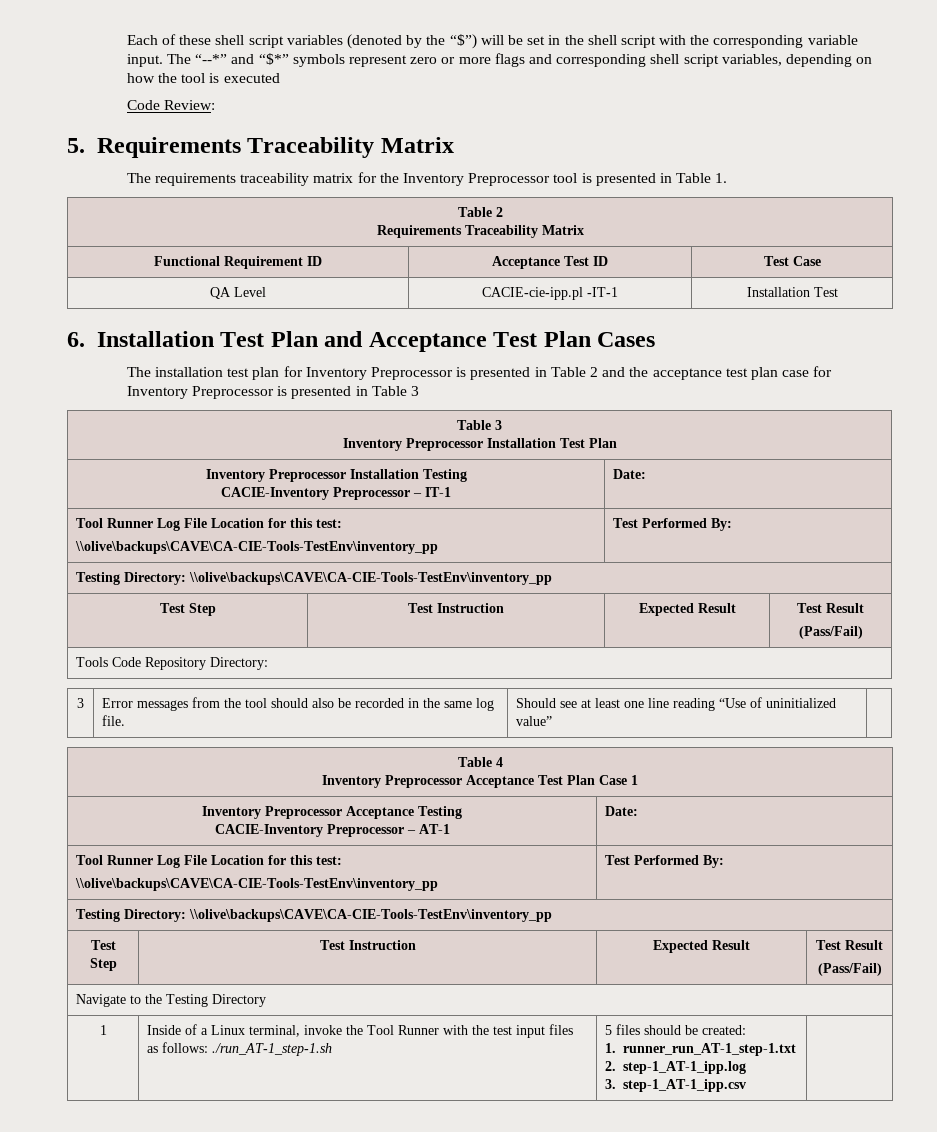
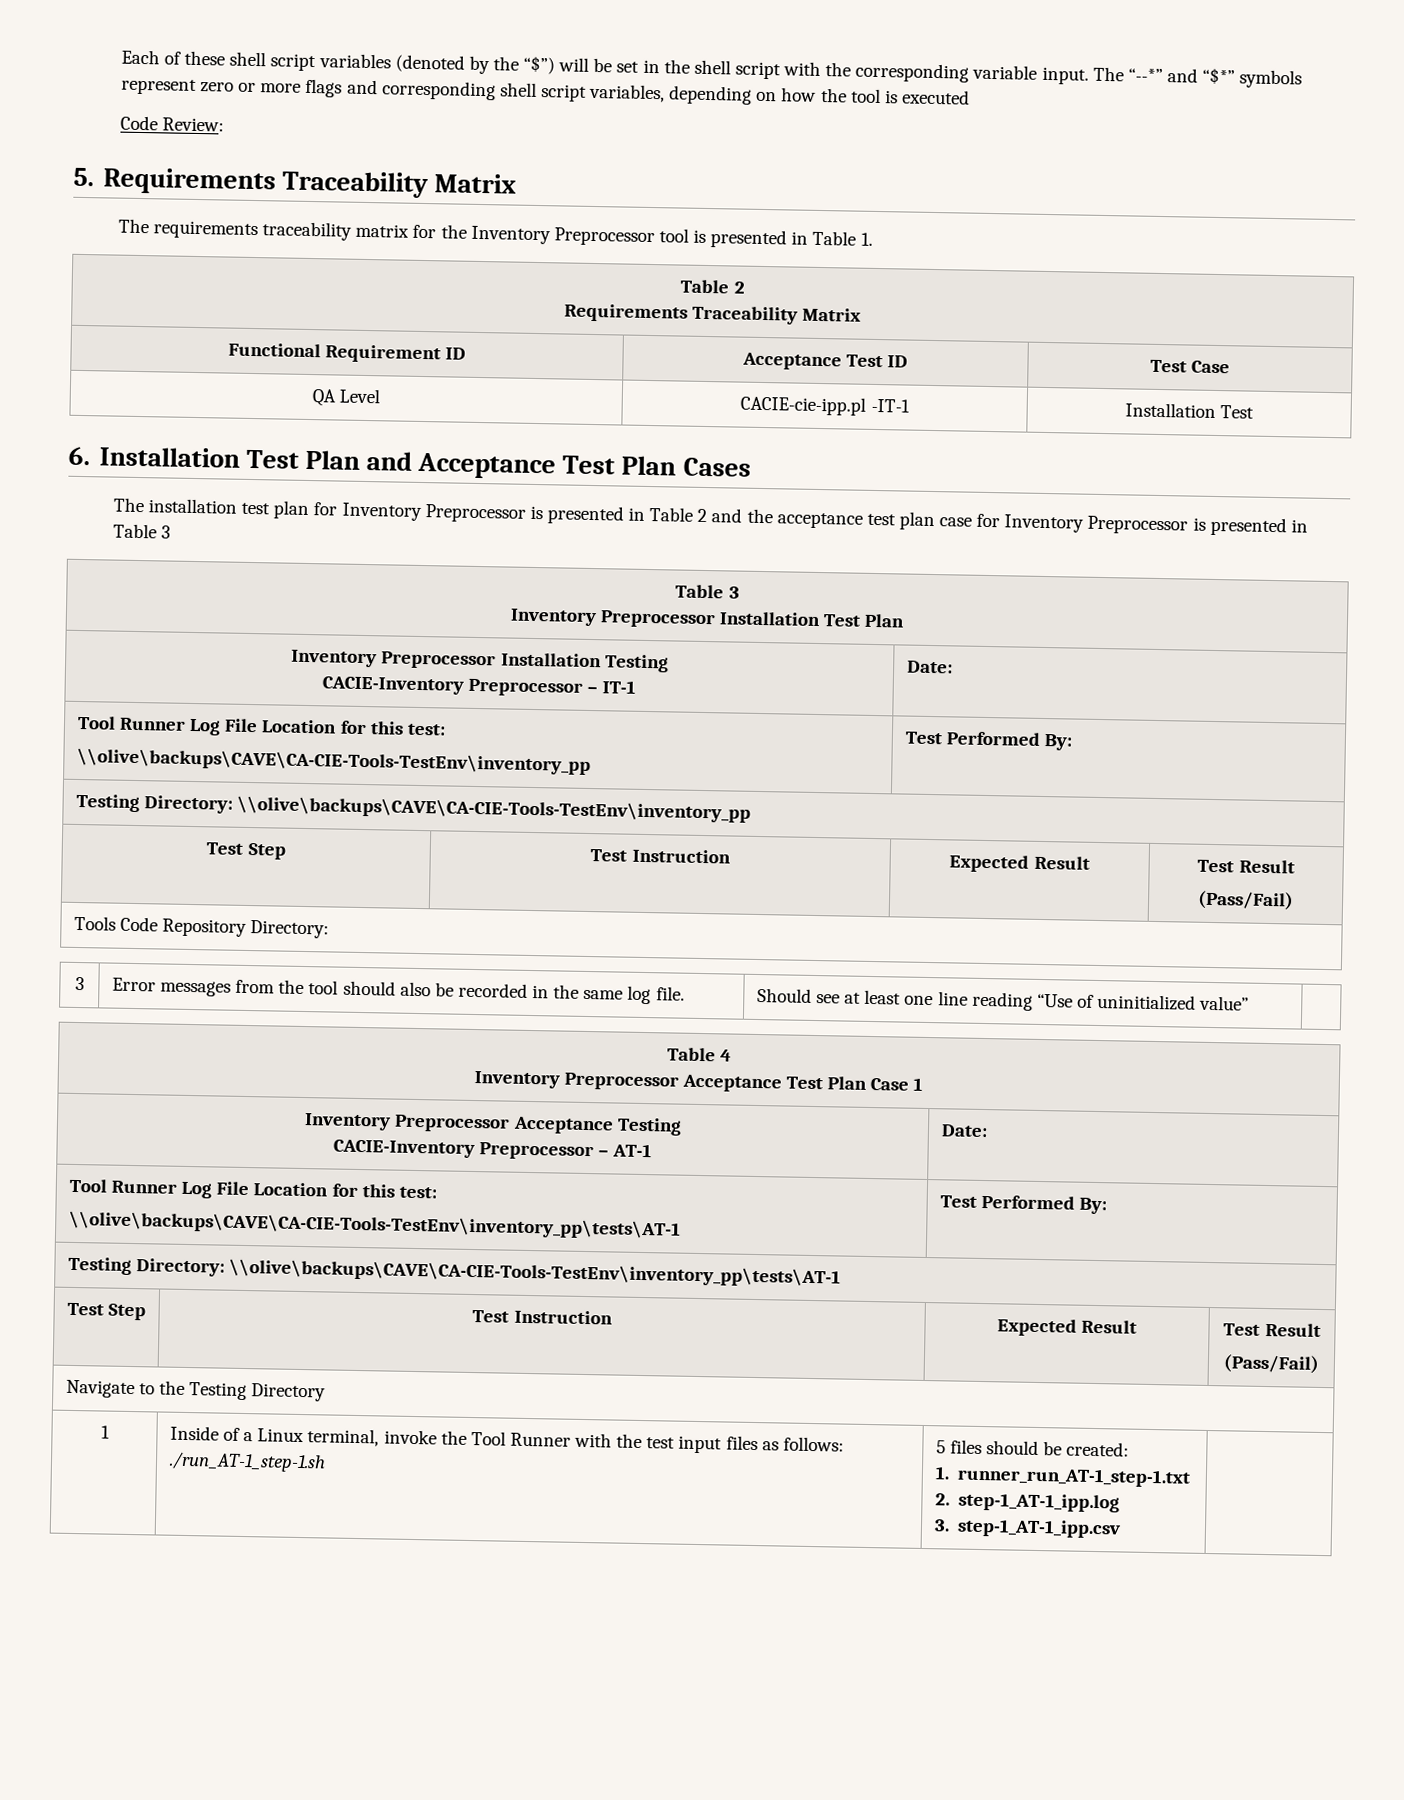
  Inventory Preprocessor Acceptance Testing
  CACIE-Inventory Preprocessor – AT-1 | Date:
  Tool Runner Log File Location for this test:
- \\olive\backups\CAVE\CA-CIE-Tools-TestEnv\inventory_pp | Test Performed By:
- Testing Directory: \\olive\backups\CAVE\CA-CIE-Tools-TestEnv\inventory_pp
+ \\olive\backups\CAVE\CA-CIE-Tools-TestEnv\inventory_pp\tests\AT-1 | Test Performed By:
+ Testing Directory: \\olive\backups\CAVE\CA-CIE-Tools-TestEnv\inventory_pp\tests\AT-1

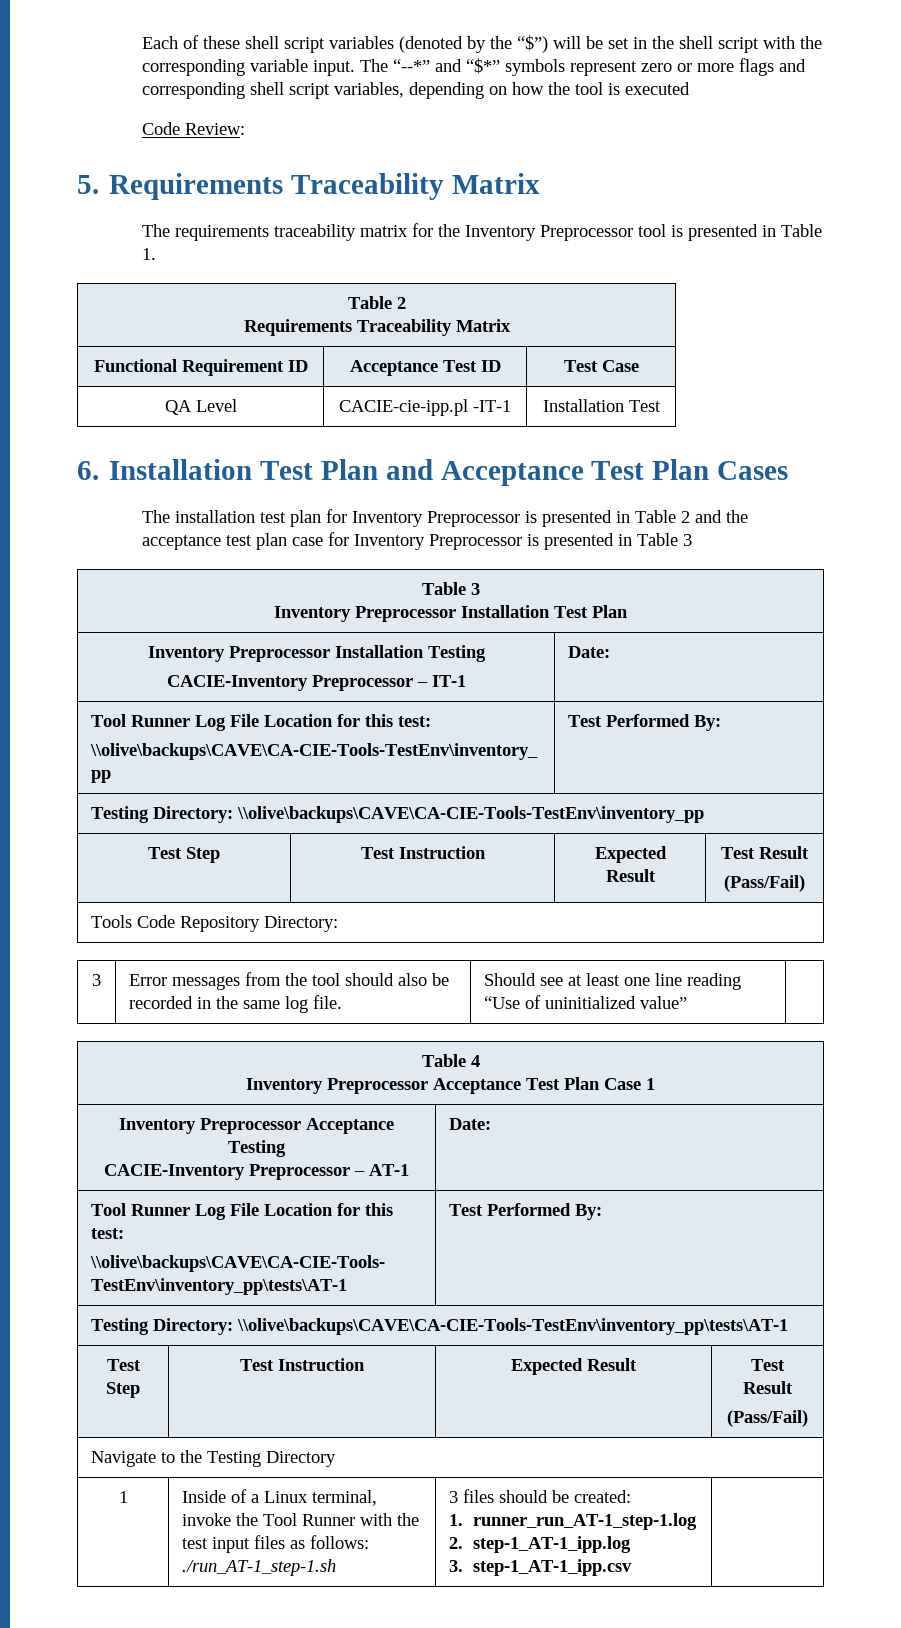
- 1 | Inside of a Linux terminal, invoke the Tool Runner with the test input files as follows: ./run_AT-1_step-1.sh | 5 files should be created:
- 1. runner_run_AT-1_step-1.txt
+ 1 | Inside of a Linux terminal, invoke the Tool Runner with the test input files as follows: ./run_AT-1_step-1.sh | 3 files should be created:
+ 1. runner_run_AT-1_step-1.log

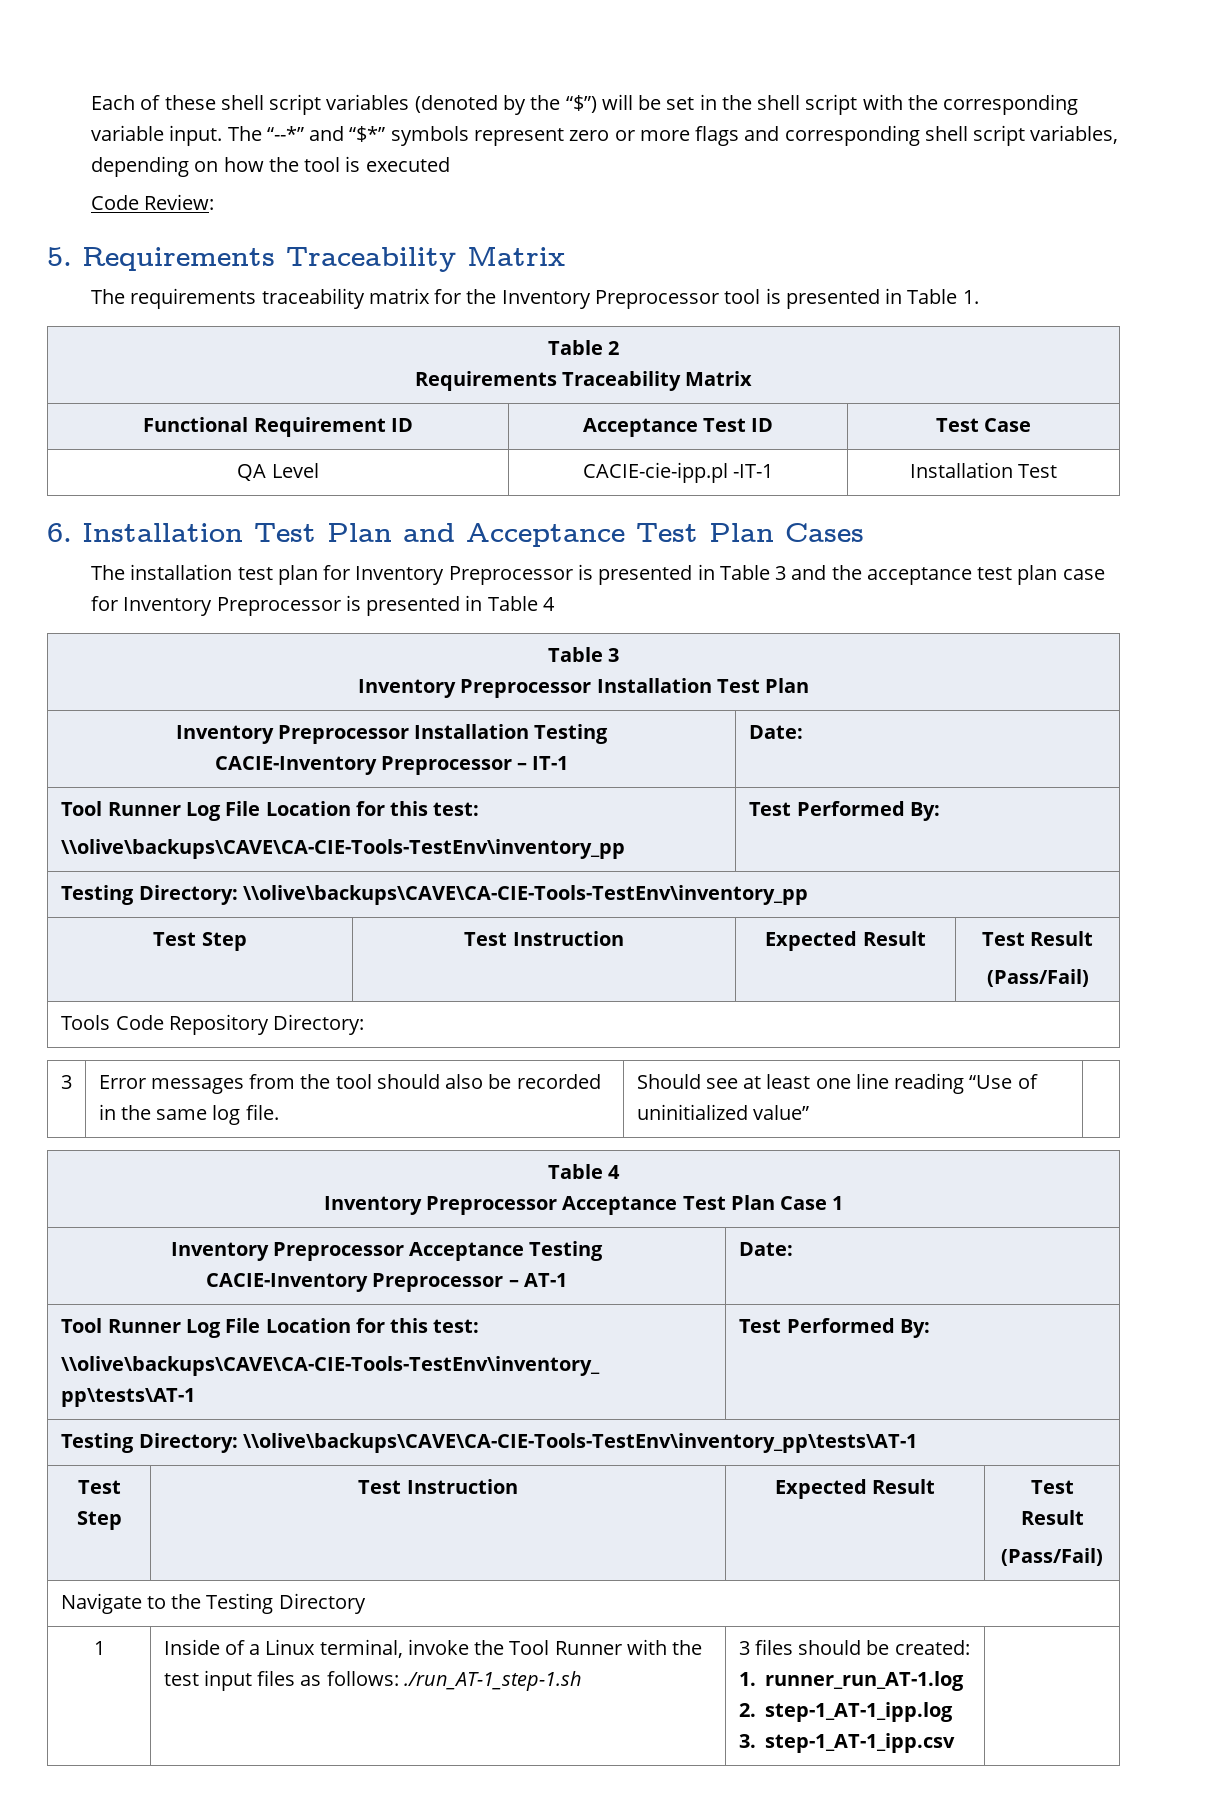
- The installation test plan for Inventory Preprocessor is presented in Table 2 and the acceptance test plan case for Inventory Preprocessor is presented in Table 3
+ The installation test plan for Inventory Preprocessor is presented in Table 3 and the acceptance test plan case for Inventory Preprocessor is presented in Table 4
  1 | Inside of a Linux terminal, invoke the Tool Runner with the test input files as follows: ./run_AT-1_step-1.sh | 3 files should be created:
- 1. runner_run_AT-1_step-1.log
+ 1. runner_run_AT-1.log

